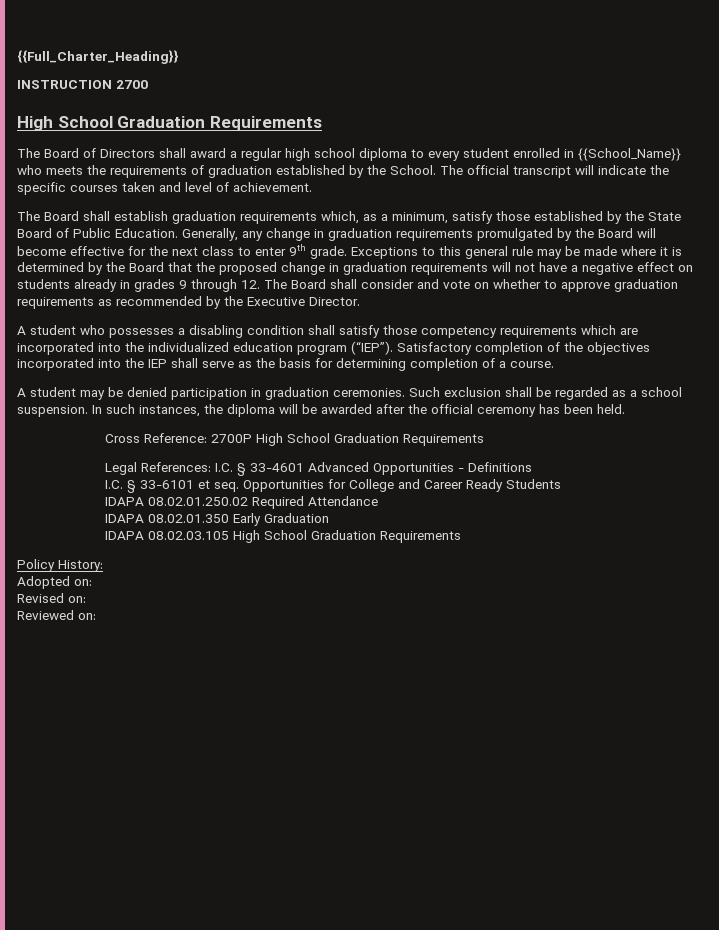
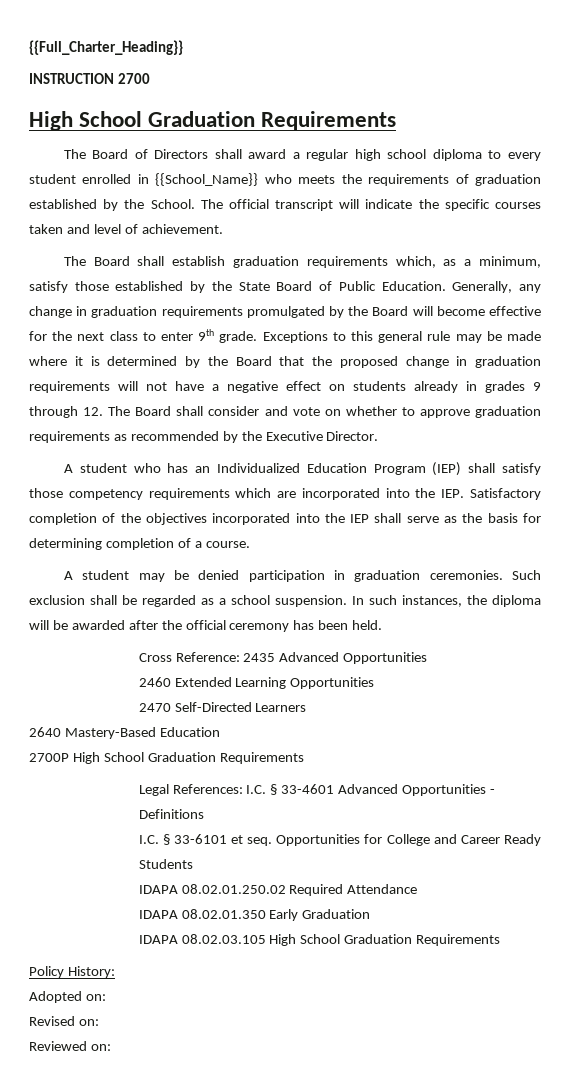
- A student who possesses a disabling condition shall satisfy those competency requirements which are incorporated into the individualized education program (“IEP”). Satisfactory completion of the objectives incorporated into the IEP shall serve as the basis for determining completion of a course.
+ A student who has an Individualized Education Program (IEP) shall satisfy those competency requirements which are incorporated into the IEP. Satisfactory completion of the objectives incorporated into the IEP shall serve as the basis for determining completion of a course.
- Cross Reference: 2700P High School Graduation Requirements
+ Cross Reference: 2435 Advanced Opportunities
+ 2460 Extended Learning Opportunities
+ 2470 Self-Directed Learners
+ 2640 Mastery-Based Education
+ 2700P High School Graduation Requirements

